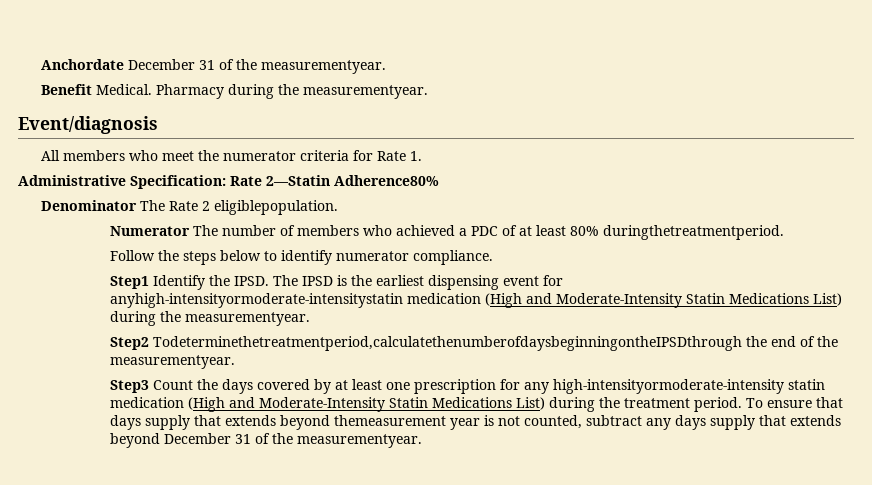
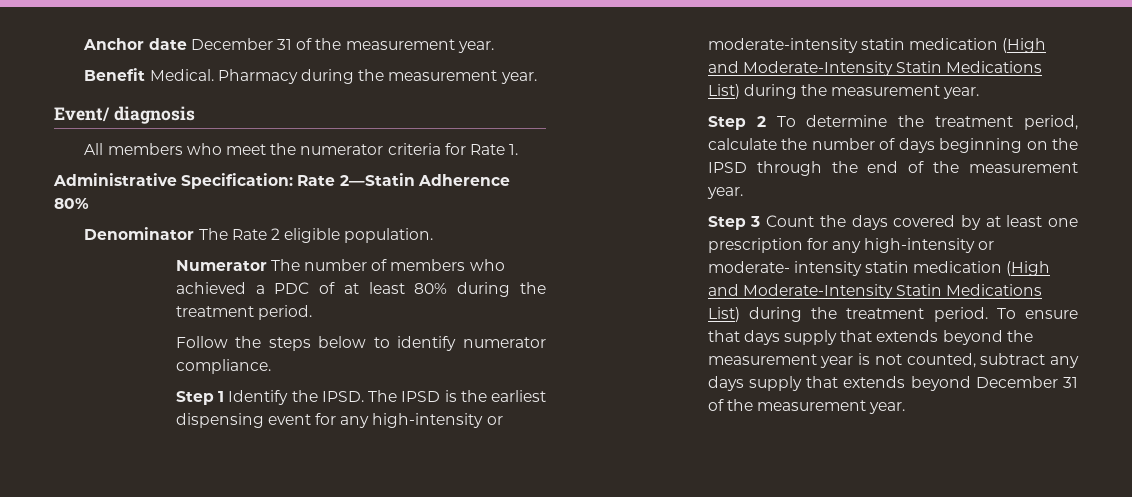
- Anchordate December 31 of the measurementyear.
+ Anchor date December 31 of the measurement year.
- Pharmacy during the measurementyear.
- Event/diagnosis
+ Pharmacy during the measurement year.
+ Event/ diagnosis
- Administrative Specification: Rate 2—Statin Adherence80%
+ Administrative Specification: Rate 2—Statin Adherence 80%
- Denominator The Rate 2 eligiblepopulation.
+ Denominator The Rate 2 eligible population.
- Numerator The number of members who achieved a PDC of at least 80% duringthetreatmentperiod.
+ Numerator The number of members who achieved a PDC of at least 80% during the treatment period.
- Step1 Identify the IPSD.
+ Step 1 Identify the IPSD.
- The IPSD is the earliest dispensing event for anyhigh-intensityormoderate-intensitystatin medication (High and Moderate-Intensity Statin Medications List) during the measurementyear.
- Step2 Todeterminethetreatmentperiod,calculatethenumberofdaysbeginningontheIPSDthrough the end of the measurementyear.
- Step3 Count the days covered by at least one prescription for any high-intensityormoderate-intensity statin medication (High and Moderate-Intensity Statin Medications List) during the treatment period.
+ The IPSD is the earliest dispensing event for any high-intensity or moderate-intensity statin medication (High and Moderate-Intensity Statin Medications List) during the measurement year.
+ Step 2 To determine the treatment period, calculate the number of days beginning on the IPSD through the end of the measurement year.
+ Step 3 Count the days covered by at least one prescription for any high-intensity or moderate- intensity statin medication (High and Moderate-Intensity Statin Medications List) during the treatment period.
- To ensure that days supply that extends beyond themeasurement year is not counted, subtract any days supply that extends beyond December 31 of the measurementyear.
+ To ensure that days supply that extends beyond the measurement year is not counted, subtract any days supply that extends beyond December 31 of the measurement year.

